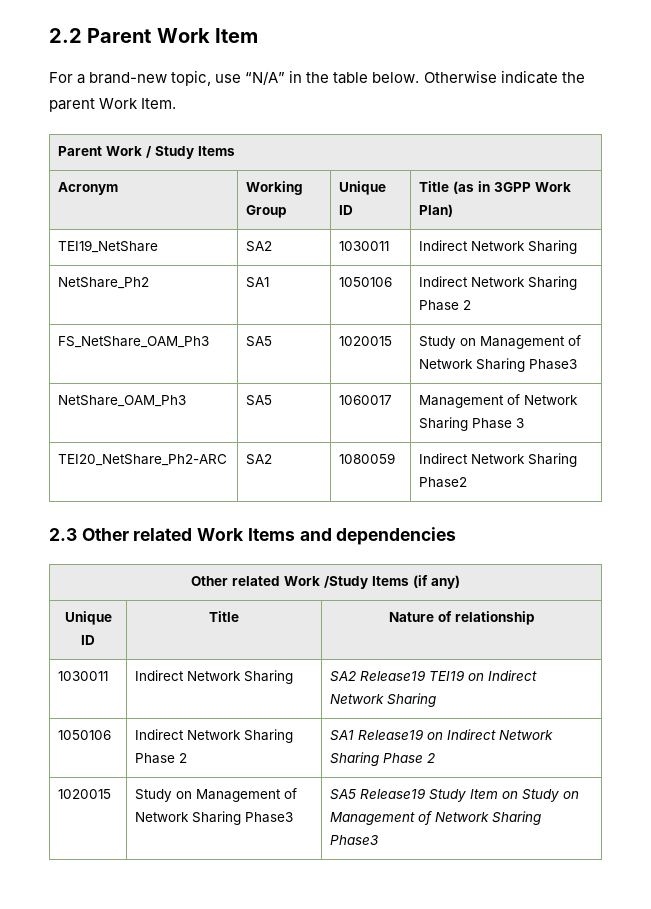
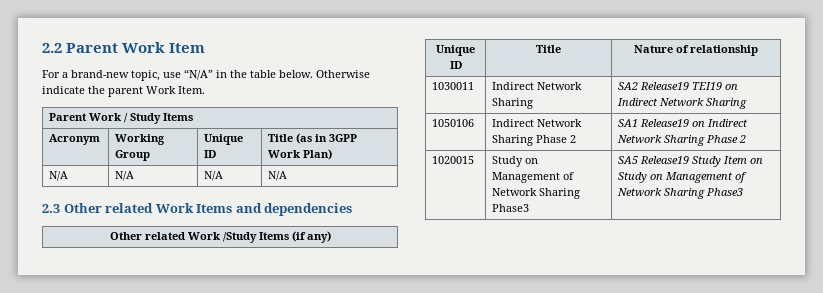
- TEI19_NetShare | SA2 | 1030011 | Indirect Network Sharing
- NetShare_Ph2 | SA1 | 1050106 | Indirect Network Sharing Phase 2
- FS_NetShare_OAM_Ph3 | SA5 | 1020015 | Study on Management of Network Sharing Phase3
- NetShare_OAM_Ph3 | SA5 | 1060017 | Management of Network Sharing Phase 3
- TEI20_NetShare_Ph2-ARC | SA2 | 1080059 | Indirect Network Sharing Phase2
+ N/A | N/A | N/A | N/A

